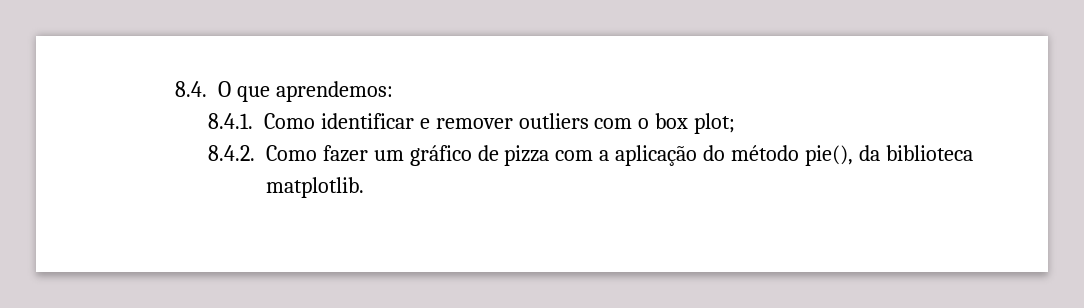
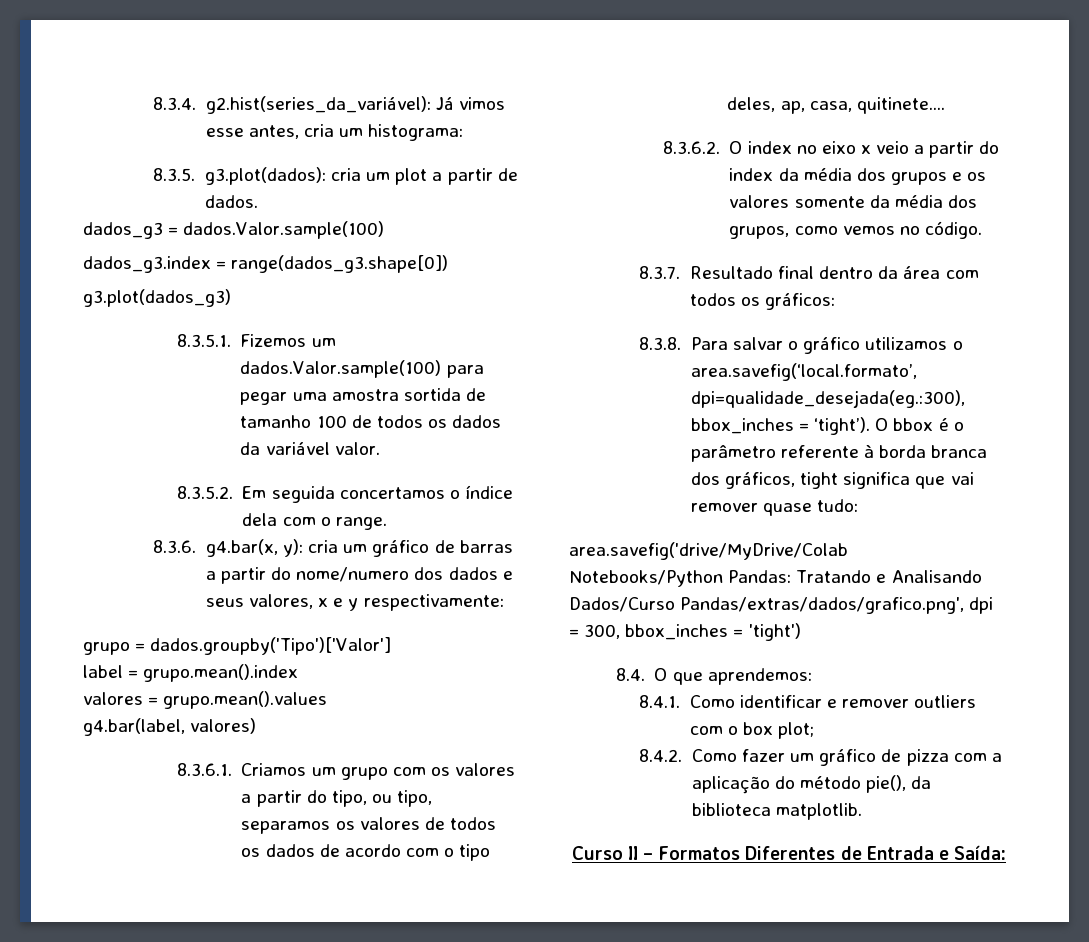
+ 8.3.4. g2.hist(series_da_variável): Já vimos esse antes, cria um histograma:
+ 8.3.5. g3.plot(dados): cria um plot a partir de dados.
+ dados_g3 = dados.Valor.sample(100)
+ dados_g3.index = range(dados_g3.shape[0])
+ g3.plot(dados_g3)
+ 8.3.5.1. Fizemos um dados.Valor.sample(100) para pegar uma amostra sortida de tamanho 100 de todos os dados da variável valor.
+ 8.3.5.2. Em seguida concertamos o índice dela com o range.
+ 8.3.6. g4.bar(x, y): cria um gráfico de barras a partir do nome/numero dos dados e seus valores, x e y respectivamente:
+ grupo = dados.groupby('Tipo')['Valor']
+ label = grupo.mean().index
+ valores = grupo.mean().values
+ g4.bar(label, valores)
+ 8.3.6.1. Criamos um grupo com os valores a partir do tipo, ou tipo, separamos os valores de todos os dados de acordo com o tipo deles, ap, casa, quitinete....
+ 8.3.6.2. O index no eixo x veio a partir do index da média dos grupos e os valores somente da média dos grupos, como vemos no código.
+ 8.3.7. Resultado final dentro da área com todos os gráficos:
+ 8.3.8. Para salvar o gráfico utilizamos o area.savefig(‘local.formato’, dpi=qualidade_desejada(eg.:300), bbox_inches = ‘tight’). O bbox é o parâmetro referente à borda branca dos gráficos, tight significa que vai remover quase tudo:
+ area.savefig('drive/MyDrive/Colab Notebooks/Python Pandas: Tratando e Analisando Dados/Curso Pandas/extras/dados/grafico.png', dpi = 300, bbox_inches = 'tight')
+ Curso II – Formatos Diferentes de Entrada e Saída:

